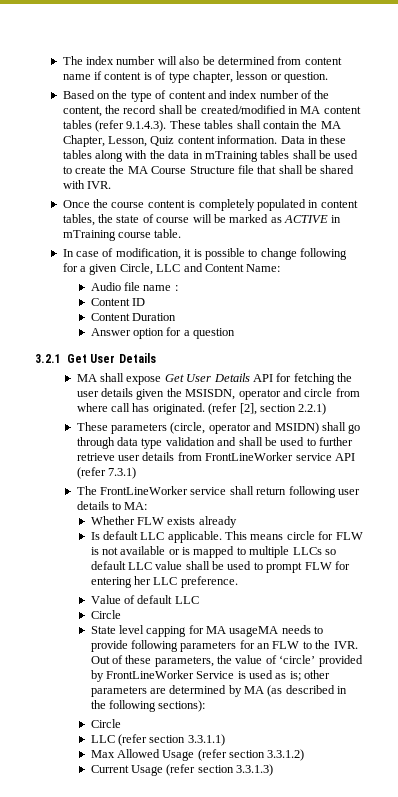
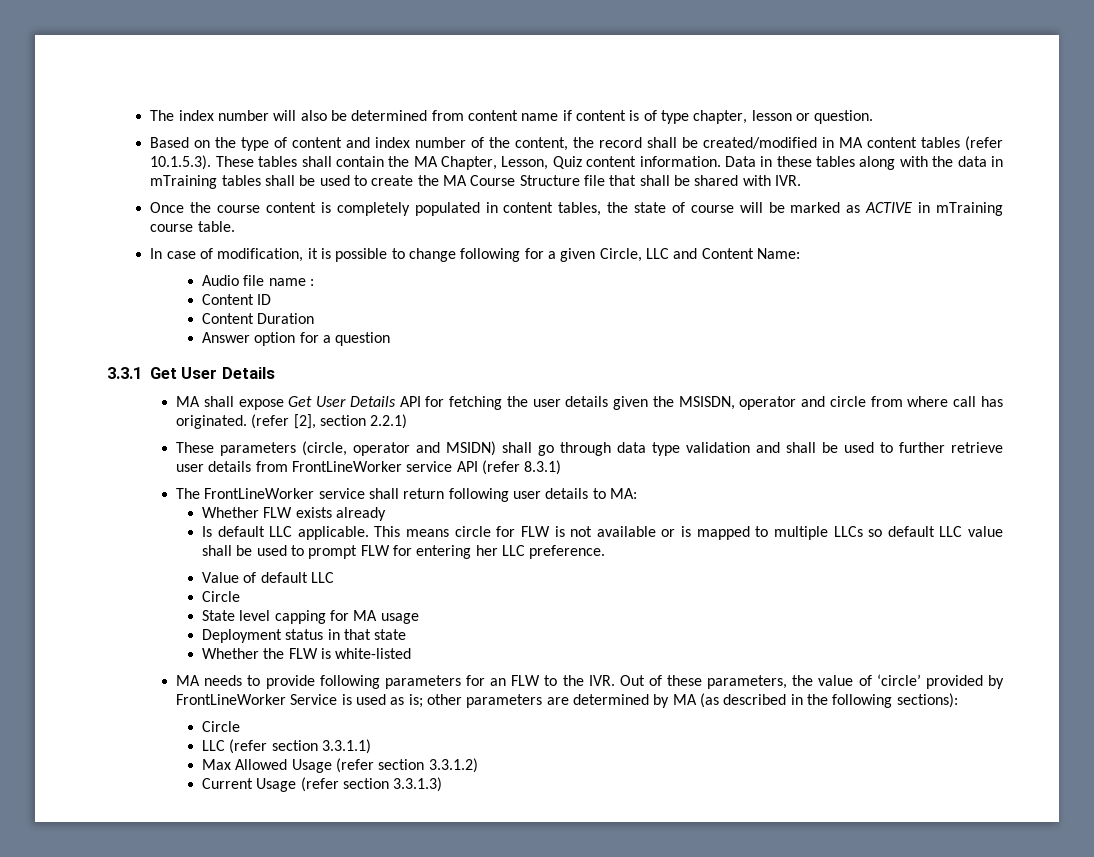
- Based on the type of content and index number of the content, the record shall be created/modified in MA content tables (refer 9.1.4.3). These tables shall contain the MA Chapter, Lesson, Quiz content information.
+ Based on the type of content and index number of the content, the record shall be created/modified in MA content tables (refer 10.1.5.3). These tables shall contain the MA Chapter, Lesson, Quiz content information.
- 3.2.1 Get User Details
+ 3.3.1 Get User Details
- These parameters (circle, operator and MSIDN) shall go through data type validation and shall be used to further retrieve user details from FrontLineWorker service API (refer 7.3.1)
+ These parameters (circle, operator and MSIDN) shall go through data type validation and shall be used to further retrieve user details from FrontLineWorker service API (refer 8.3.1)
- State level capping for MA usageMA needs to provide following parameters for an FLW to the IVR. Out of these parameters, the value of ‘circle’ provided by FrontLineWorker Service is used as is; other parameters are determined by MA (as described in the following sections):
+ State level capping for MA usage
+ Deployment status in that state
+ Whether the FLW is white-listed
+ MA needs to provide following parameters for an FLW to the IVR. Out of these parameters, the value of ‘circle’ provided by FrontLineWorker Service is used as is; other parameters are determined by MA (as described in the following sections):

